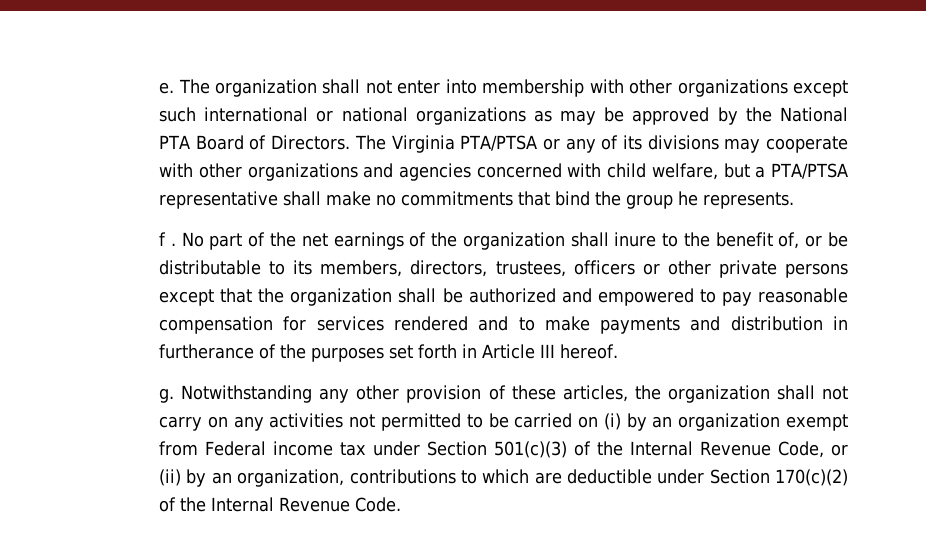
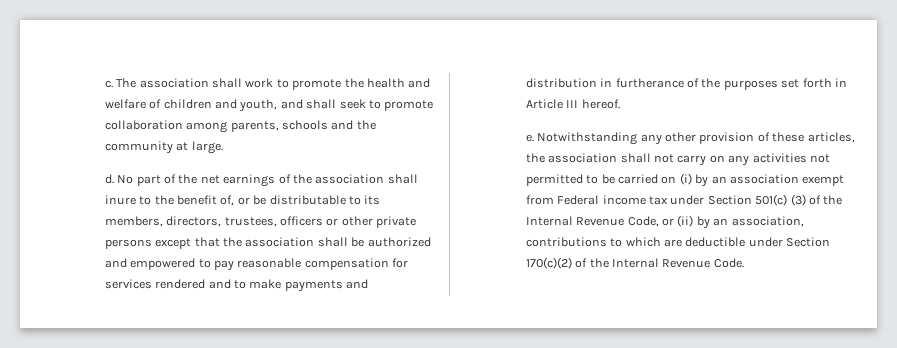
- e. The organization shall not enter into membership with other organizations except such international or national organizations as may be approved by the National PTA Board of Directors. The Virginia PTA/PTSA or any of its divisions may cooperate with other organizations and agencies concerned with child welfare, but a PTA/PTSA representative shall make no commitments that bind the group he represents.
- f .
+ c. The association shall work to promote the health and welfare of children and youth, and shall seek to promote collaboration among parents, schools and the community at large.
+ d.
- No part of the net earnings of the organization shall inure to the benefit of, or be distributable to its members, directors, trustees, officers or other private persons except that the organization shall be authorized and empowered to pay reasonable compensation for services rendered and to make payments and distribution in furtherance of the purposes set forth in Article III hereof.
+ No part of the net earnings of the association shall inure to the benefit of, or be distributable to its members, directors, trustees, officers or other private persons except that the association shall be authorized and empowered to pay reasonable compensation for services rendered and to make payments and distribution in furtherance of the purposes set forth in Article III hereof.
- g.
+ e.
- Notwithstanding any other provision of these articles, the organization shall not carry on any activities not permitted to be carried on (i) by an organization exempt from Federal income tax under Section 501(c)(3) of the Internal Revenue Code, or (ii) by an organization, contributions to which are deductible under Section 170(c)(2) of the Internal Revenue Code.
+ Notwithstanding any other provision of these articles, the association shall not carry on any activities not permitted to be carried on (i) by an association exempt from Federal income tax under Section 501(c) (3) of the Internal Revenue Code, or (ii) by an association, contributions to which are deductible under Section 170(c)(2) of the Internal Revenue Code.

